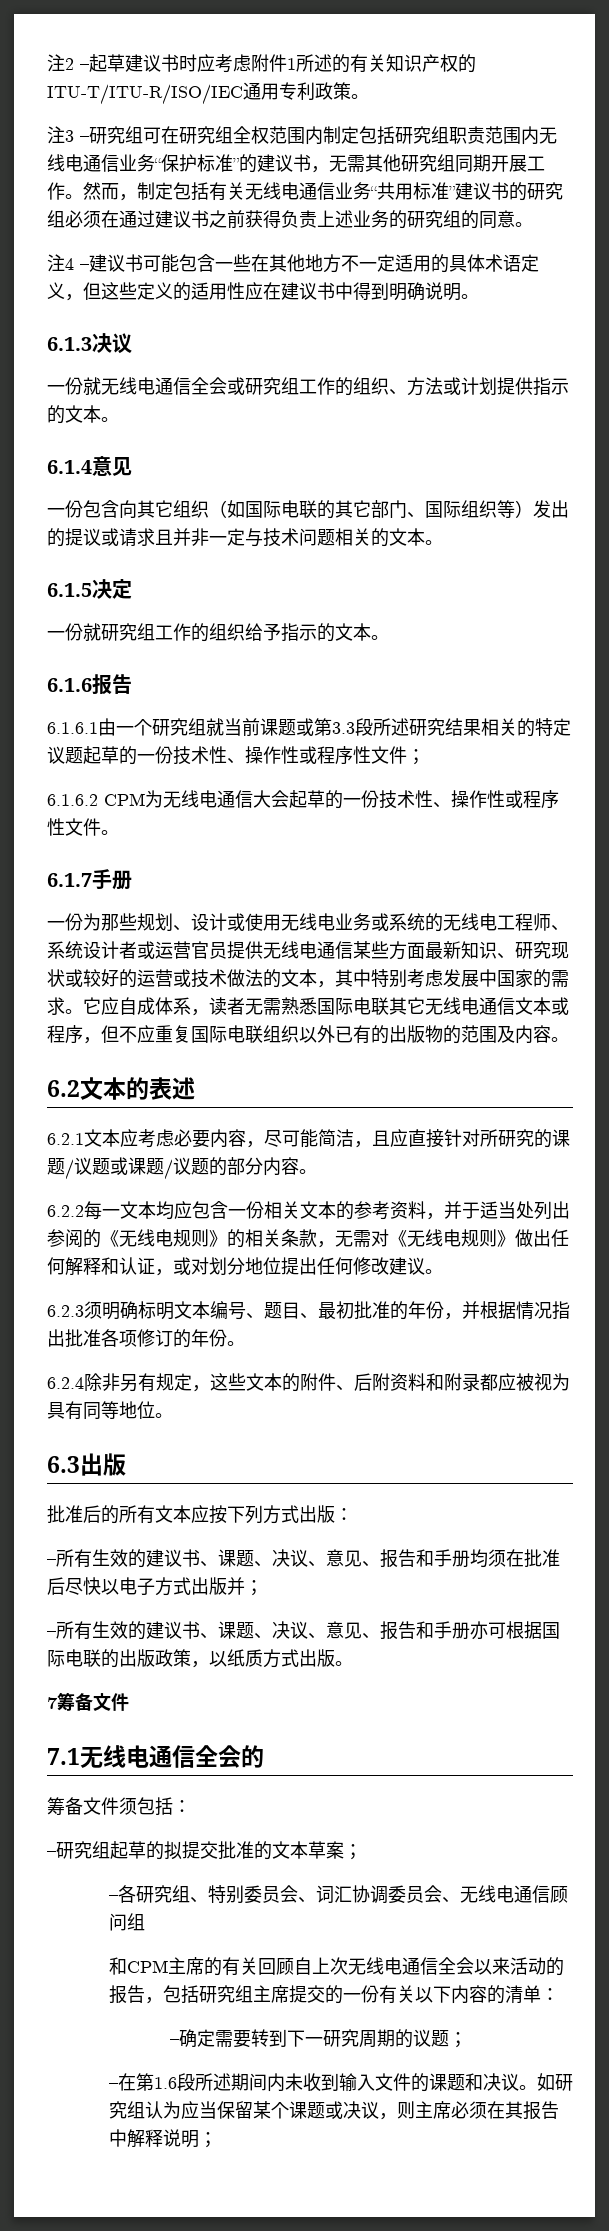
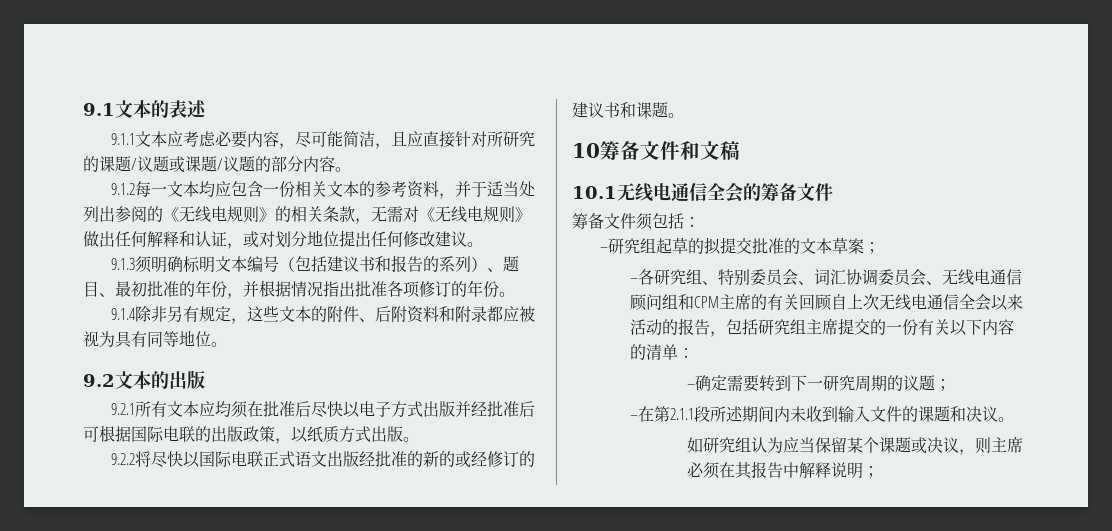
- 注2 –起草建议书时应考虑附件1所述的有关知识产权的ITU-T/ITU-R/ISO/IEC通用专利政策。
- 注3 –研究组可在研究组全权范围内制定包括研究组职责范围内无线电通信业务“保护标准”的建议书，无需其他研究组同期开展工作。然而，制定包括有关无线电通信业务“共用标准”建议书的研究组必须在通过建议书之前获得负责上述业务的研究组的同意。
- 注4 –建议书可能包含一些在其他地方不一定适用的具体术语定义，但这些定义的适用性应在建议书中得到明确说明。
- 6.1.3决议
- 一份就无线电通信全会或研究组工作的组织、方法或计划提供指示的文本。
- 6.1.4意见
- 一份包含向其它组织（如国际电联的其它部门、国际组织等）发出的提议或请求且并非一定与技术问题相关的文本。
- 6.1.5决定
- 一份就研究组工作的组织给予指示的文本。
- 6.1.6报告
- 6.1.6.1由一个研究组就当前课题或第3.3段所述研究结果相关的特定议题起草的一份技术性、操作性或程序性文件；
- 6.1.6.2 CPM为无线电通信大会起草的一份技术性、操作性或程序性文件。
- 6.1.7手册
- 一份为那些规划、设计或使用无线电业务或系统的无线电工程师、系统设计者或运营官员提供无线电通信某些方面最新知识、研究现状或较好的运营或技术做法的文本，其中特别考虑发展中国家的需求。它应自成体系，读者无需熟悉国际电联其它无线电通信文本或程序，但不应重复国际电联组织以外已有的出版物的范围及内容。
- 6.2文本的表述
+ 9.1文本的表述
- 6.2.1文本应考虑必要内容，尽可能简洁，且应直接针对所研究的课题/议题或课题/议题的部分内容。
+ 9.1.1文本应考虑必要内容，尽可能简洁，且应直接针对所研究的课题/议题或课题/议题的部分内容。
- 6.2.2每一文本均应包含一份相关文本的参考资料，并于适当处列出参阅的《无线电规则》的相关条款，无需对《无线电规则》做出任何解释和认证，或对划分地位提出任何修改建议。
+ 9.1.2每一文本均应包含一份相关文本的参考资料，并于适当处列出参阅的《无线电规则》的相关条款，无需对《无线电规则》做出任何解释和认证，或对划分地位提出任何修改建议。
- 6.2.3须明确标明文本编号、题目、最初批准的年份，并根据情况指出批准各项修订的年份。
+ 9.1.3须明确标明文本编号（包括建议书和报告的系列）、题目、最初批准的年份，并根据情况指出批准各项修订的年份。
- 6.2.4除非另有规定，这些文本的附件、后附资料和附录都应被视为具有同等地位。
+ 9.1.4除非另有规定，这些文本的附件、后附资料和附录都应被视为具有同等地位。
- 6.3出版
+ 9.2文本的出版
- 批准后的所有文本应按下列方式出版：
- –所有生效的建议书、课题、决议、意见、报告和手册均须在批准后尽快以电子方式出版并；
- –所有生效的建议书、课题、决议、意见、报告和手册亦可根据国际电联的出版政策，以纸质方式出版。
+ 9.2.1所有文本应均须在批准后尽快以电子方式出版并经批准后可根据国际电联的出版政策，以纸质方式出版。
- 7筹备文件
- 7.1无线电通信全会的
+ 9.2.2将尽快以国际电联正式语文出版经批准的新的或经修订的建议书和课题。
+ 10筹备文件和文稿
+ 10.1无线电通信全会的筹备文件
- –各研究组、特别委员会、词汇协调委员会、无线电通信顾问组
- 和CPM主席的有关回顾自上次无线电通信全会以来活动的报告，包括研究组主席提交的一份有关以下内容的清单：
+ –各研究组、特别委员会、词汇协调委员会、无线电通信顾问组和CPM主席的有关回顾自上次无线电通信全会以来活动的报告，包括研究组主席提交的一份有关以下内容的清单：
- –在第1.6段所述期间内未收到输入文件的课题和决议。如研究组认为应当保留某个课题或决议，则主席必须在其报告中解释说明；
+ –在第2.1.1段所述期间内未收到输入文件的课题和决议。
+ 如研究组认为应当保留某个课题或决议，则主席必须在其报告中解释说明；

